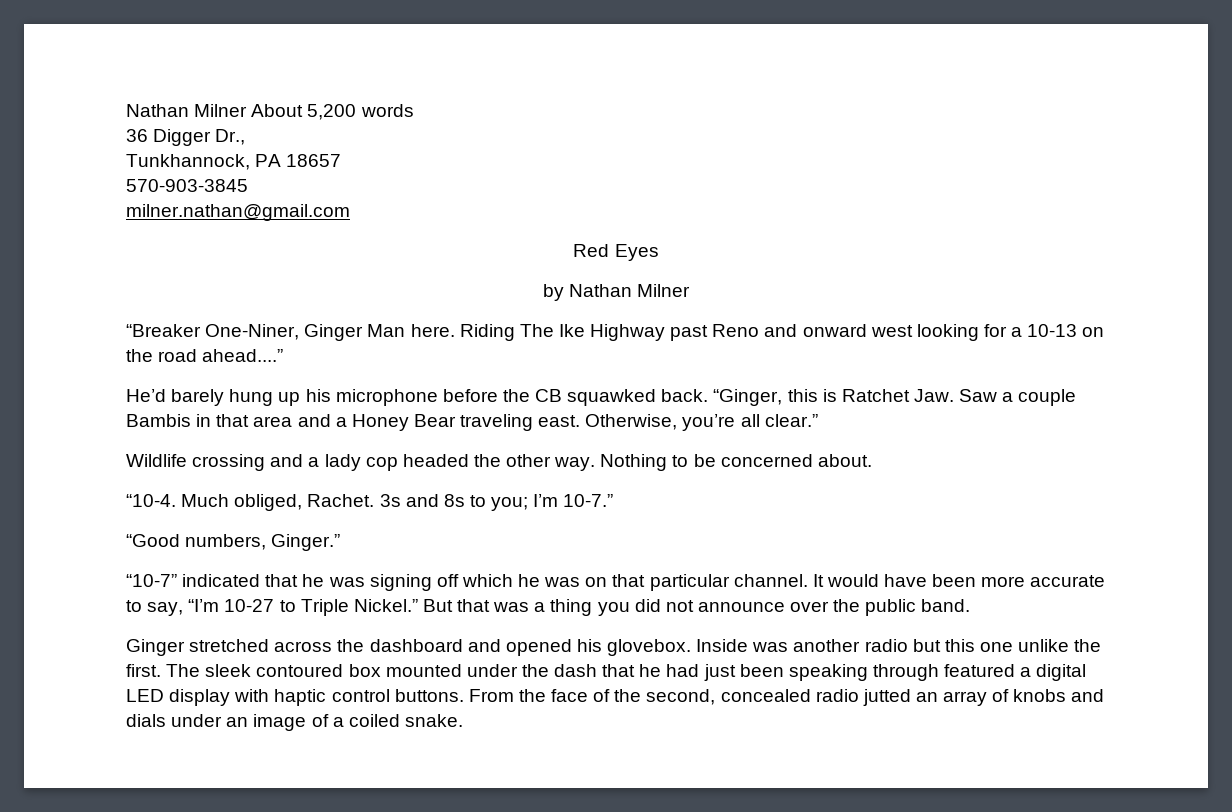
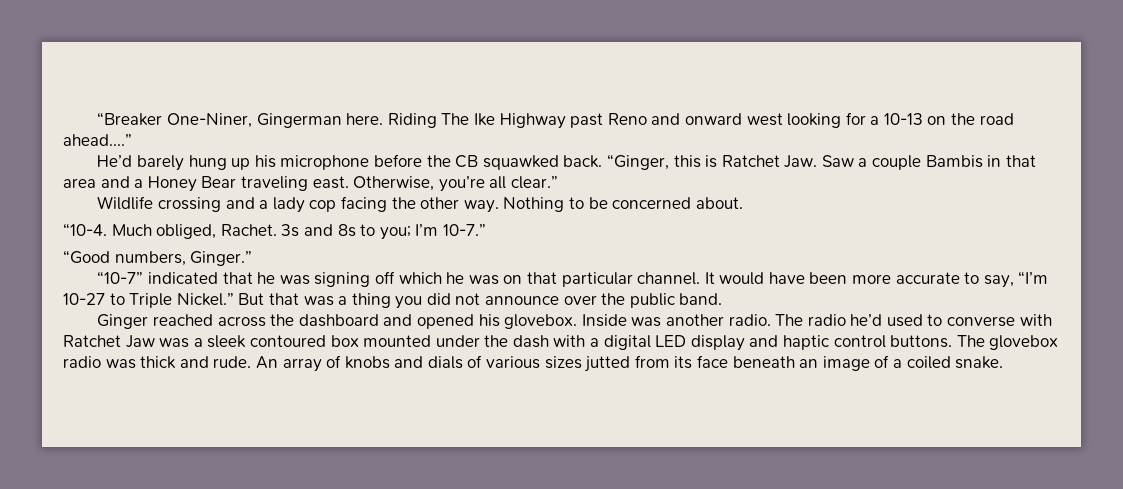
- Nathan Milner About 5,200 words
- 36 Digger Dr.,
- Tunkhannock, PA 18657
- 570-903-3845
- milner.nathan@gmail.com
- Red Eyes
- by Nathan Milner
- “Breaker One-Niner, Ginger Man here.
+ “Breaker One-Niner, Gingerman here.
- Wildlife crossing and a lady cop headed the other way.
+ Wildlife crossing and a lady cop facing the other way.
- Ginger stretched across the dashboard and opened his glovebox.
+ Ginger reached across the dashboard and opened his glovebox.
- Inside was another radio but this one unlike the first. The sleek contoured box mounted under the dash that he had just been speaking through featured a digital LED display with haptic control buttons.
+ Inside was another radio. The radio he’d used to converse with Ratchet Jaw was a sleek contoured box mounted under the dash with a digital LED display and haptic control buttons.
- From the face of the second, concealed radio jutted an array of knobs and dials under an image of a coiled snake.
+ The glovebox radio was thick and rude. An array of knobs and dials of various sizes jutted from its face beneath an image of a coiled snake.

